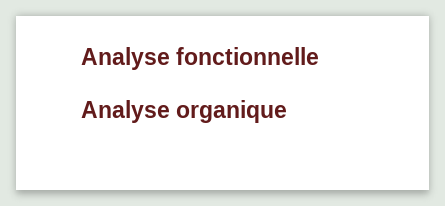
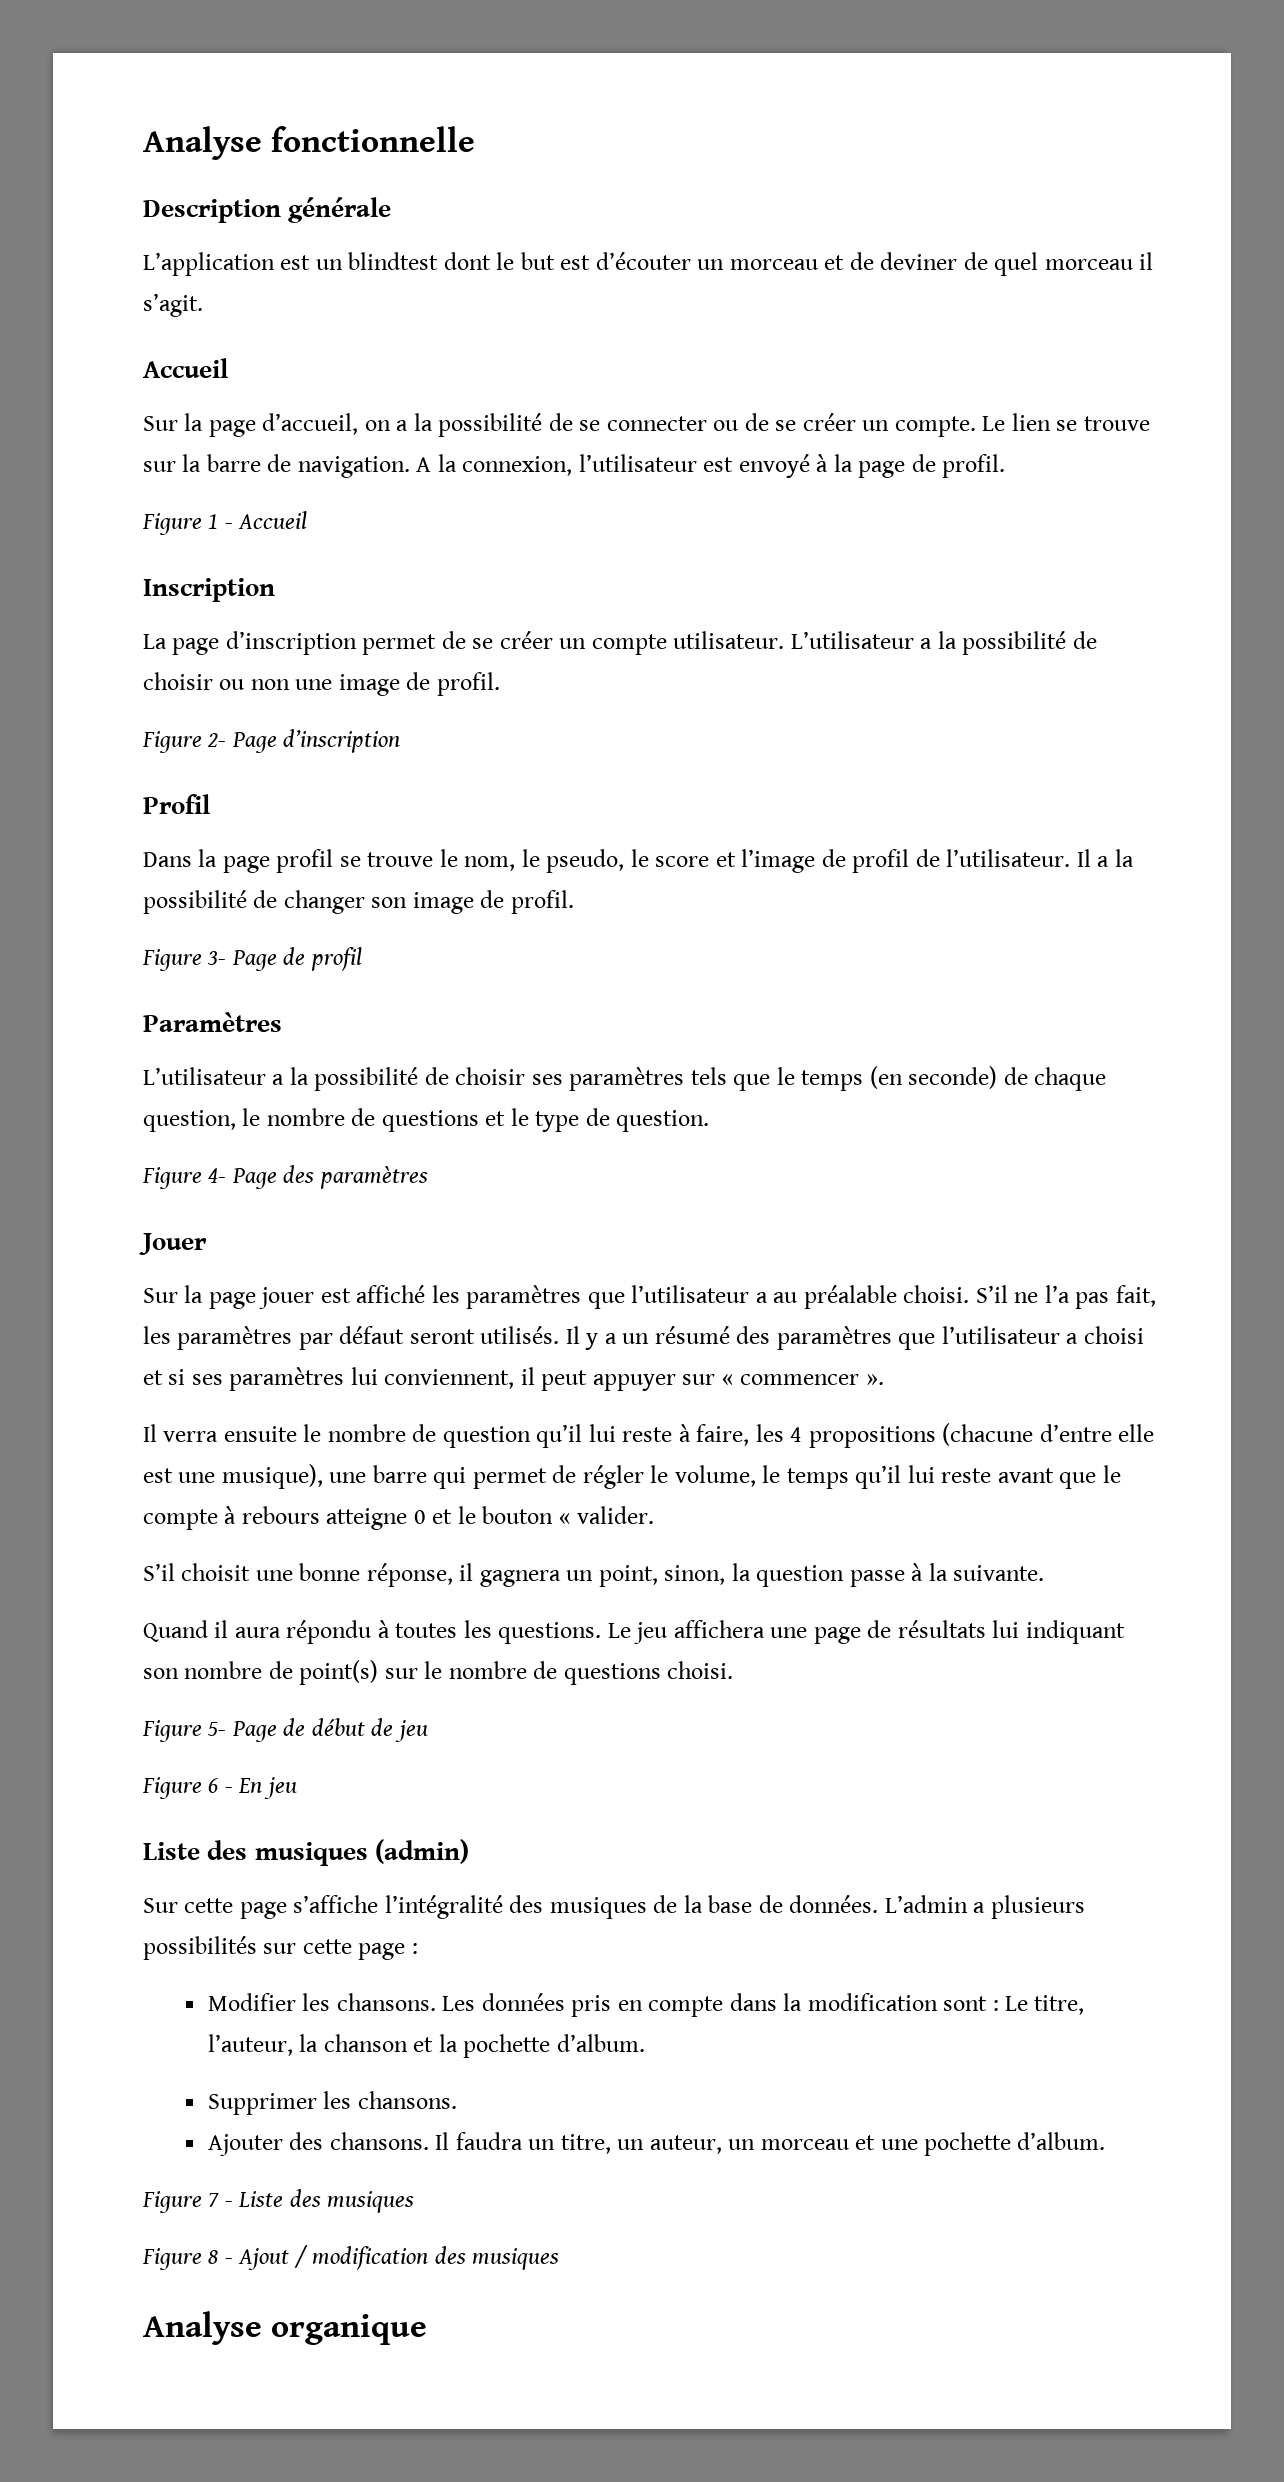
+ Description générale
+ L’application est un blindtest dont le but est d’écouter un morceau et de deviner de quel morceau il s’agit.
+ Accueil
+ Sur la page d’accueil, on a la possibilité de se connecter ou de se créer un compte. Le lien se trouve sur la barre de navigation. A la connexion, l’utilisateur est envoyé à la page de profil.
+ Figure 1 - Accueil
+ Inscription
+ La page d’inscription permet de se créer un compte utilisateur. L’utilisateur a la possibilité de choisir ou non une image de profil.
+ Figure 2- Page d’inscription
+ Profil
+ Dans la page profil se trouve le nom, le pseudo, le score et l’image de profil de l’utilisateur. Il a la possibilité de changer son image de profil.
+ Figure 3- Page de profil
+ Paramètres
+ L’utilisateur a la possibilité de choisir ses paramètres tels que le temps (en seconde) de chaque question, le nombre de questions et le type de question.
+ Figure 4- Page des paramètres
+ Jouer
+ Sur la page jouer est affiché les paramètres que l’utilisateur a au préalable choisi. S’il ne l’a pas fait, les paramètres par défaut seront utilisés. Il y a un résumé des paramètres que l’utilisateur a choisi et si ses paramètres lui conviennent, il peut appuyer sur « commencer ».
+ Il verra ensuite le nombre de question qu’il lui reste à faire, les 4 propositions (chacune d’entre elle est une musique), une barre qui permet de régler le volume, le temps qu’il lui reste avant que le compte à rebours atteigne 0 et le bouton « valider.
+ S’il choisit une bonne réponse, il gagnera un point, sinon, la question passe à la suivante.
+ Quand il aura répondu à toutes les questions. Le jeu affichera une page de résultats lui indiquant son nombre de point(s) sur le nombre de questions choisi.
+ Figure 5- Page de début de jeu
+ Figure 6 - En jeu
+ Liste des musiques (admin)
+ Sur cette page s’affiche l’intégralité des musiques de la base de données. L’admin a plusieurs possibilités sur cette page :
+ Modifier les chansons. Les données pris en compte dans la modification sont : Le titre, l’auteur, la chanson et la pochette d’album.
+ Supprimer les chansons.
+ Ajouter des chansons. Il faudra un titre, un auteur, un morceau et une pochette d’album.
+ Figure 7 - Liste des musiques
+ Figure 8 - Ajout / modification des musiques

